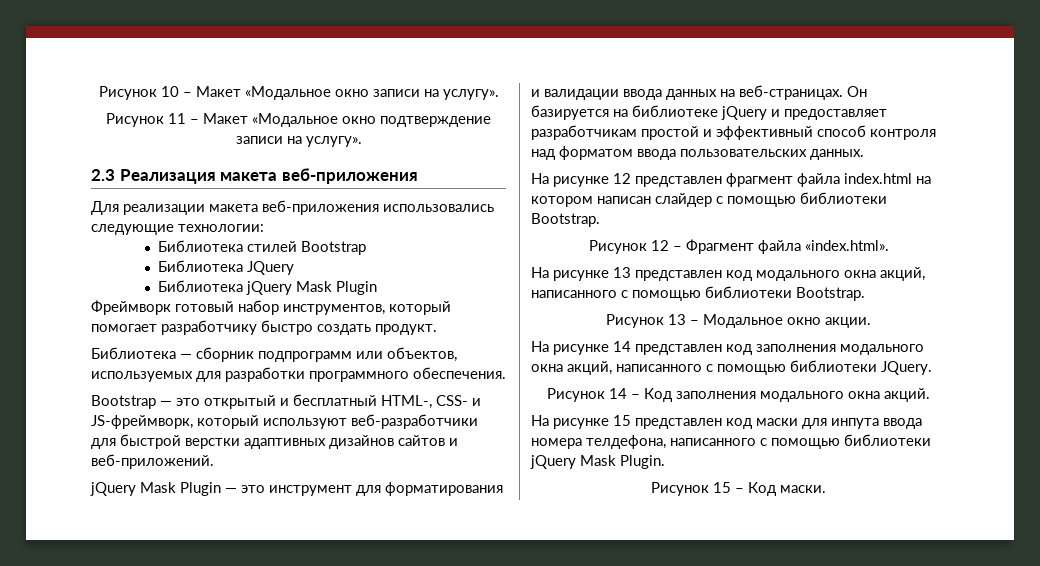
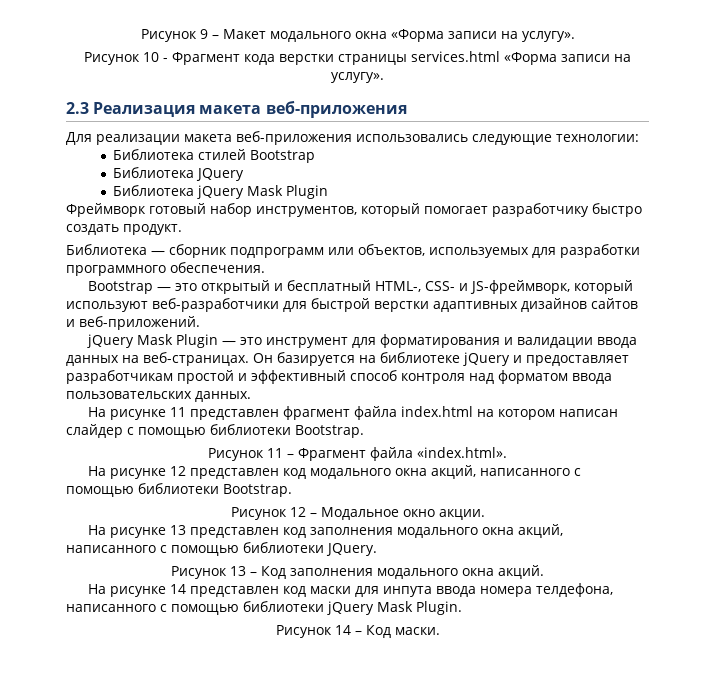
- Рисунок 10 – Макет «Модальное окно записи на услугу».
+ Рисунок 9 – Макет модального окна «Форма записи на услугу».
- Рисунок 11 – Макет «Модальное окно подтверждение записи на услугу».
+ Рисунок 10 - Фрагмент кода верстки страницы services.html «Форма записи на услугу».
- На рисунке 12 представлен фрагмент файла index.html на котором написан слайдер с помощью библиотеки Bootstrap.
+ На рисунке 11 представлен фрагмент файла index.html на котором написан слайдер с помощью библиотеки Bootstrap.
- Рисунок 12 – Фрагмент файла «index.html».
+ Рисунок 11 – Фрагмент файла «index.html».
- На рисунке 13 представлен код модального окна акций, написанного с помощью библиотеки Bootstrap.
+ На рисунке 12 представлен код модального окна акций, написанного с помощью библиотеки Bootstrap.
- Рисунок 13 – Модальное окно акции.
+ Рисунок 12 – Модальное окно акции.
- На рисунке 14 представлен код заполнения модального окна акций, написанного с помощью библиотеки JQuery.
+ На рисунке 13 представлен код заполнения модального окна акций, написанного с помощью библиотеки JQuery.
- Рисунок 14 – Код заполнения модального окна акций.
+ Рисунок 13 – Код заполнения модального окна акций.
- На рисунке 15 представлен код маски для инпута ввода номера телдефона, написанного с помощью библиотеки jQuery Mask Plugin.
+ На рисунке 14 представлен код маски для инпута ввода номера телдефона, написанного с помощью библиотеки jQuery Mask Plugin.
- Рисунок 15 – Код маски.
+ Рисунок 14 – Код маски.

